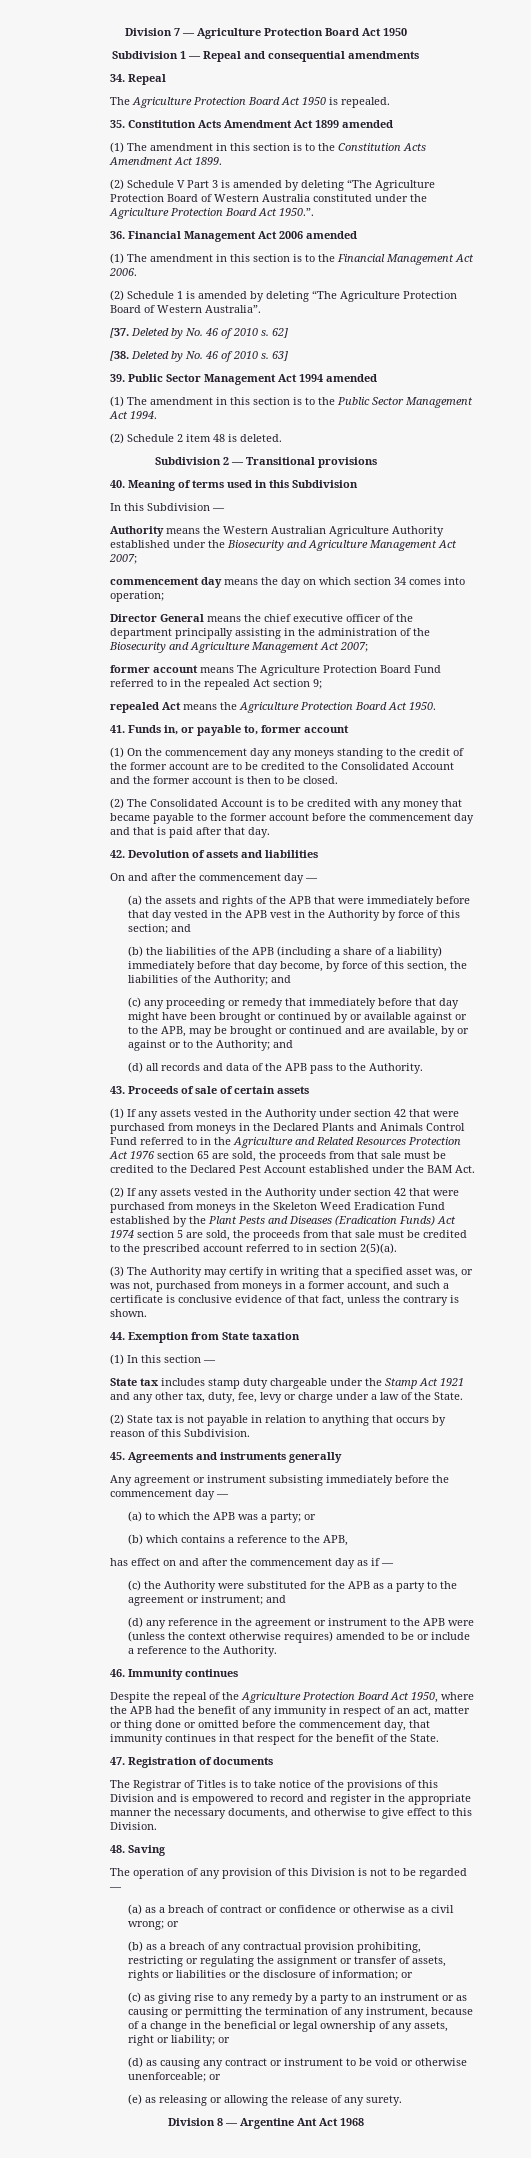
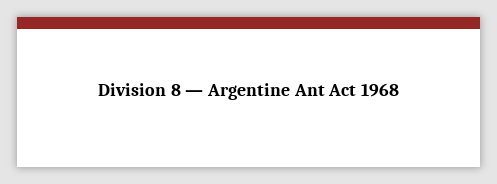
- Division 7 — Agriculture Protection Board Act 1950
- Subdivision 1 — Repeal and consequential amendments
- 34. Repeal
- The Agriculture Protection Board Act 1950 is repealed.
- 35. Constitution Acts Amendment Act 1899 amended
- (1) The amendment in this section is to the Constitution Acts Amendment Act 1899.
- (2) Schedule V Part 3 is amended by deleting “The Agriculture Protection Board of Western Australia constituted under the Agriculture Protection Board Act 1950.”.
- 36. Financial Management Act 2006 amended
- (1) The amendment in this section is to the Financial Management Act 2006.
- (2) Schedule 1 is amended by deleting “The Agriculture Protection Board of Western Australia”.
- [37. Deleted by No. 46 of 2010 s. 62]
- [38. Deleted by No. 46 of 2010 s. 63]
- 39. Public Sector Management Act 1994 amended
- (1) The amendment in this section is to the Public Sector Management Act 1994.
- (2) Schedule 2 item 48 is deleted.
- Subdivision 2 — Transitional provisions
- 40. Meaning of terms used in this Subdivision
- In this Subdivision —
- Authority means the Western Australian Agriculture Authority established under the Biosecurity and Agriculture Management Act 2007;
- commencement day means the day on which section 34 comes into operation;
- Director General means the chief executive officer of the department principally assisting in the administration of the Biosecurity and Agriculture Management Act 2007;
- former account means The Agriculture Protection Board Fund referred to in the repealed Act section 9;
- repealed Act means the Agriculture Protection Board Act 1950.
- 41. Funds in, or payable to, former account
- (1) On the commencement day any moneys standing to the credit of the former account are to be credited to the Consolidated Account and the former account is then to be closed.
- (2) The Consolidated Account is to be credited with any money that became payable to the former account before the commencement day and that is paid after that day.
- 42. Devolution of assets and liabilities
- On and after the commencement day —
- (a) the assets and rights of the APB that were immediately before that day vested in the APB vest in the Authority by force of this section; and
- (b) the liabilities of the APB (including a share of a liability) immediately before that day become, by force of this section, the liabilities of the Authority; and
- (c) any proceeding or remedy that immediately before that day might have been brought or continued by or available against or to the APB, may be brought or continued and are available, by or against or to the Authority; and
- (d) all records and data of the APB pass to the Authority.
- 43. Proceeds of sale of certain assets
- (1) If any assets vested in the Authority under section 42 that were purchased from moneys in the Declared Plants and Animals Control Fund referred to in the Agriculture and Related Resources Protection Act 1976 section 65 are sold, the proceeds from that sale must be credited to the Declared Pest Account established under the BAM Act.
- (2) If any assets vested in the Authority under section 42 that were purchased from moneys in the Skeleton Weed Eradication Fund established by the Plant Pests and Diseases (Eradication Funds) Act 1974 section 5 are sold, the proceeds from that sale must be credited to the prescribed account referred to in section 2(5)(a).
- (3) The Authority may certify in writing that a specified asset was, or was not, purchased from moneys in a former account, and such a certificate is conclusive evidence of that fact, unless the contrary is shown.
- 44. Exemption from State taxation
- (1) In this section —
- State tax includes stamp duty chargeable under the Stamp Act 1921 and any other tax, duty, fee, levy or charge under a law of the State.
- (2) State tax is not payable in relation to anything that occurs by reason of this Subdivision.
- 45. Agreements and instruments generally
- Any agreement or instrument subsisting immediately before the commencement day —
- (a) to which the APB was a party; or
- (b) which contains a reference to the APB,
- has effect on and after the commencement day as if —
- (c) the Authority were substituted for the APB as a party to the agreement or instrument; and
- (d) any reference in the agreement or instrument to the APB were (unless the context otherwise requires) amended to be or include a reference to the Authority.
- 46. Immunity continues
- Despite the repeal of the Agriculture Protection Board Act 1950, where the APB had the benefit of any immunity in respect of an act, matter or thing done or omitted before the commencement day, that immunity continues in that respect for the benefit of the State.
- 47. Registration of documents
- The Registrar of Titles is to take notice of the provisions of this Division and is empowered to record and register in the appropriate manner the necessary documents, and otherwise to give effect to this Division.
- 48. Saving
- The operation of any provision of this Division is not to be regarded —
- (a) as a breach of contract or confidence or otherwise as a civil wrong; or
- (b) as a breach of any contractual provision prohibiting, restricting or regulating the assignment or transfer of assets, rights or liabilities or the disclosure of information; or
- (c) as giving rise to any remedy by a party to an instrument or as causing or permitting the termination of any instrument, because of a change in the beneficial or legal ownership of any assets, right or liability; or
- (d) as causing any contract or instrument to be void or otherwise unenforceable; or
- (e) as releasing or allowing the release of any surety.

